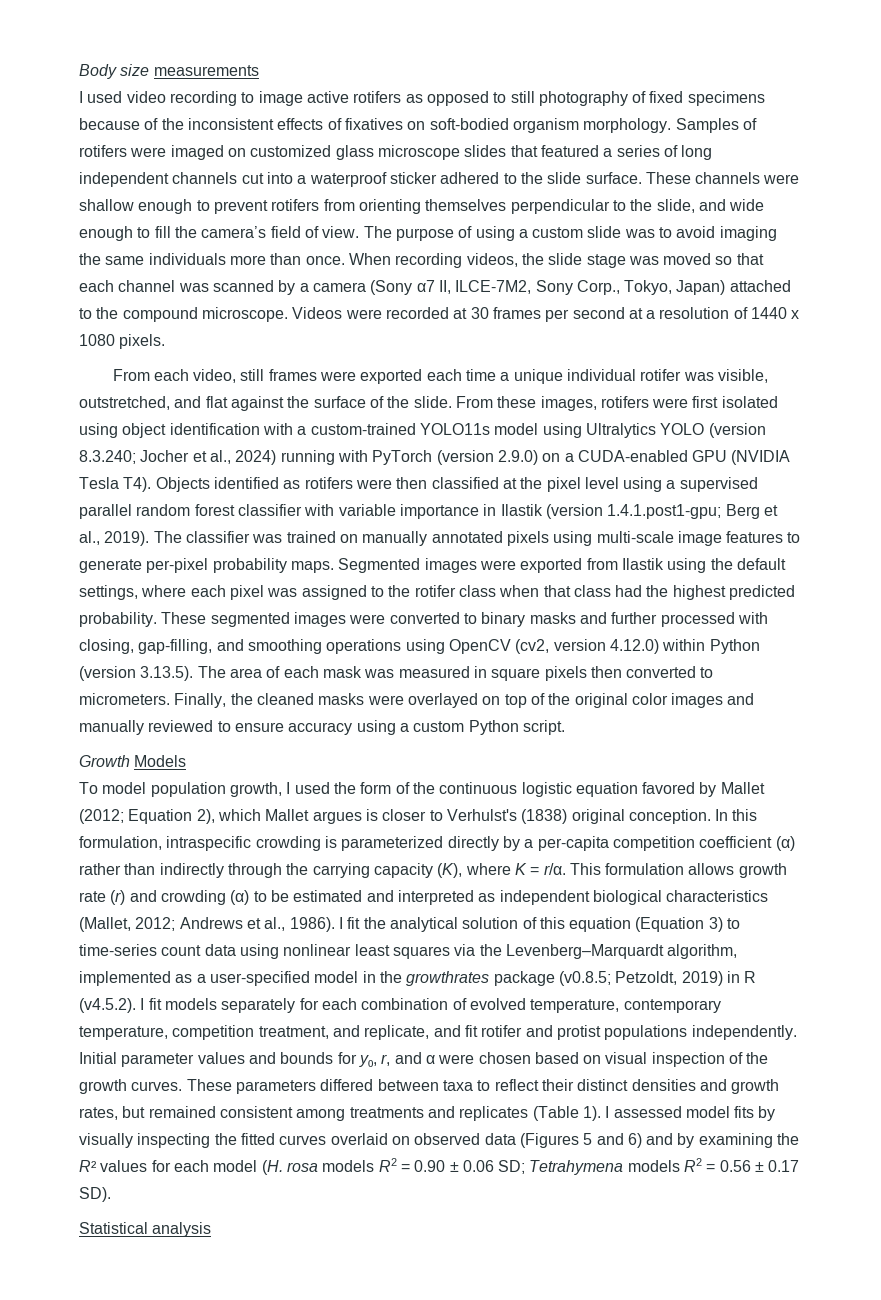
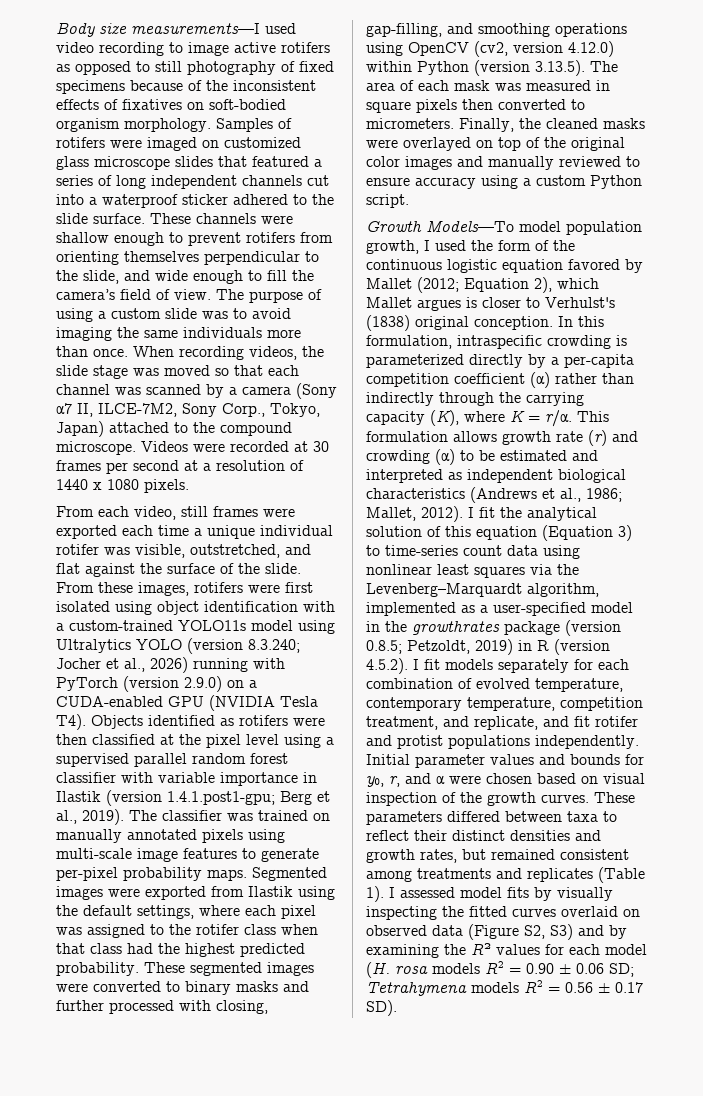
- Body size measurements
- I used video recording to image active rotifers as opposed to still photography of fixed specimens because of the inconsistent effects of fixatives on soft-bodied organism morphology.
+ Body size measurements—I used video recording to image active rotifers as opposed to still photography of fixed specimens because of the inconsistent effects of fixatives on soft-bodied organism morphology.
- Jocher et al., 2024) running with PyTorch (version 2.9.0) on a CUDA-enabled GPU (NVIDIA Tesla T4). Objects identified as rotifers were then classified at the pixel level using a supervised parallel random forest classifier with variable importance in Ilastik (version 1.4.1.post1-gpu;
+ Jocher et al., 2026) running with PyTorch (version 2.9.0) on a CUDA-enabled GPU (NVIDIA Tesla T4). Objects identified as rotifers were then classified at the pixel level using a supervised parallel random forest classifier with variable importance in Ilastik (version 1.4.1.post1-gpu;
- Growth Models
- To model population growth, I used the form of the continuous logistic equation favored by Mallet (2012; Equation 2), which Mallet argues is closer to Verhulst's (1838) original conception.
+ Growth Models—To model population growth, I used the form of the continuous logistic equation favored by Mallet (2012; Equation 2), which Mallet argues is closer to Verhulst's (1838) original conception.
- This formulation allows growth rate (r) and crowding (α) to be estimated and interpreted as independent biological characteristics (Mallet, 2012; Andrews et al., 1986).
+ This formulation allows growth rate (r) and crowding (α) to be estimated and interpreted as independent biological characteristics (Andrews et al., 1986; Mallet, 2012).
- I fit the analytical solution of this equation (Equation 3) to time-series count data using nonlinear least squares via the Levenberg–Marquardt algorithm, implemented as a user-specified model in the growthrates package (v0.8.5; Petzoldt, 2019) in R (v4.5.2). I fit models separately for each combination of evolved temperature, contemporary temperature, competition treatment, and replicate, and fit rotifer and protist populations independently.
+ I fit the analytical solution of this equation (Equation 3) to time-series count data using nonlinear least squares via the Levenberg–Marquardt algorithm, implemented as a user-specified model in the growthrates package (version 0.8.5; Petzoldt, 2019) in R (version 4.5.2). I fit models separately for each combination of evolved temperature, contemporary temperature, competition treatment, and replicate, and fit rotifer and protist populations independently.
- I assessed model fits by visually inspecting the fitted curves overlaid on observed data (Figures 5 and 6) and by examining the R² values for each model (H. rosa models R2 = 0.90 ± 0.06 SD; Tetrahymena models R2 = 0.56 ± 0.17 SD).
+ I assessed model fits by visually inspecting the fitted curves overlaid on observed data (Figure S2, S3) and by examining the R² values for each model (H. rosa models R2 = 0.90 ± 0.06 SD; Tetrahymena models R2 = 0.56 ± 0.17 SD).
- Statistical analysis

